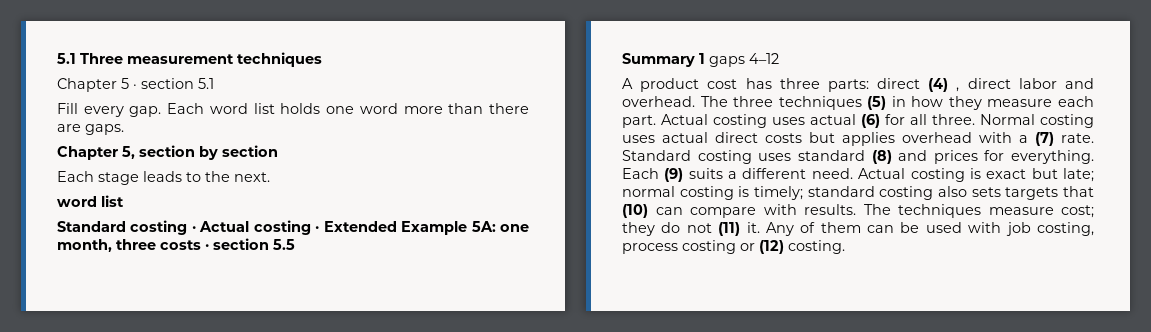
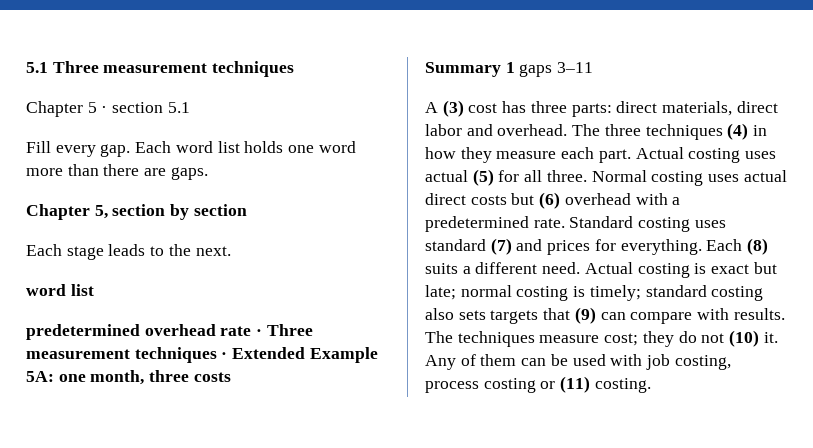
- Standard costing · Actual costing · Extended Example 5A: one month, three costs · section 5.5
+ predetermined overhead rate · Three measurement techniques · Extended Example 5A: one month, three costs
- Summary 1 gaps 4–12
+ Summary 1 gaps 3–11
- A product cost has three parts: direct (4) , direct labor and overhead.
+ A (3) cost has three parts: direct materials, direct labor and overhead.
- The three techniques (5) in how they measure each part.
+ The three techniques (4) in how they measure each part.
- Actual costing uses actual (6) for all three.
+ Actual costing uses actual (5) for all three.
- Normal costing uses actual direct costs but applies overhead with a (7) rate.
+ Normal costing uses actual direct costs but (6) overhead with a predetermined rate.
- Standard costing uses standard (8) and prices for everything.
+ Standard costing uses standard (7) and prices for everything.
- Each (9) suits a different need.
+ Each (8) suits a different need.
- Actual costing is exact but late; normal costing is timely; standard costing also sets targets that (10) can compare with results.
+ Actual costing is exact but late; normal costing is timely; standard costing also sets targets that (9) can compare with results.
- The techniques measure cost; they do not (11) it.
+ The techniques measure cost; they do not (10) it.
- Any of them can be used with job costing, process costing or (12) costing.
+ Any of them can be used with job costing, process costing or (11) costing.

